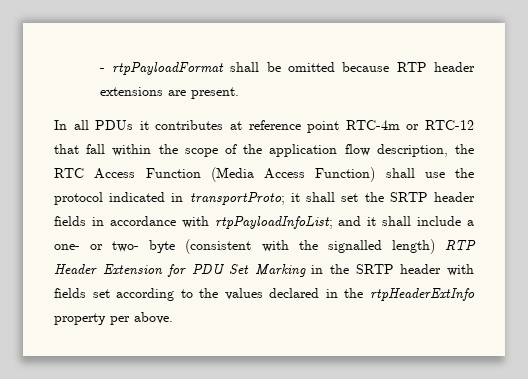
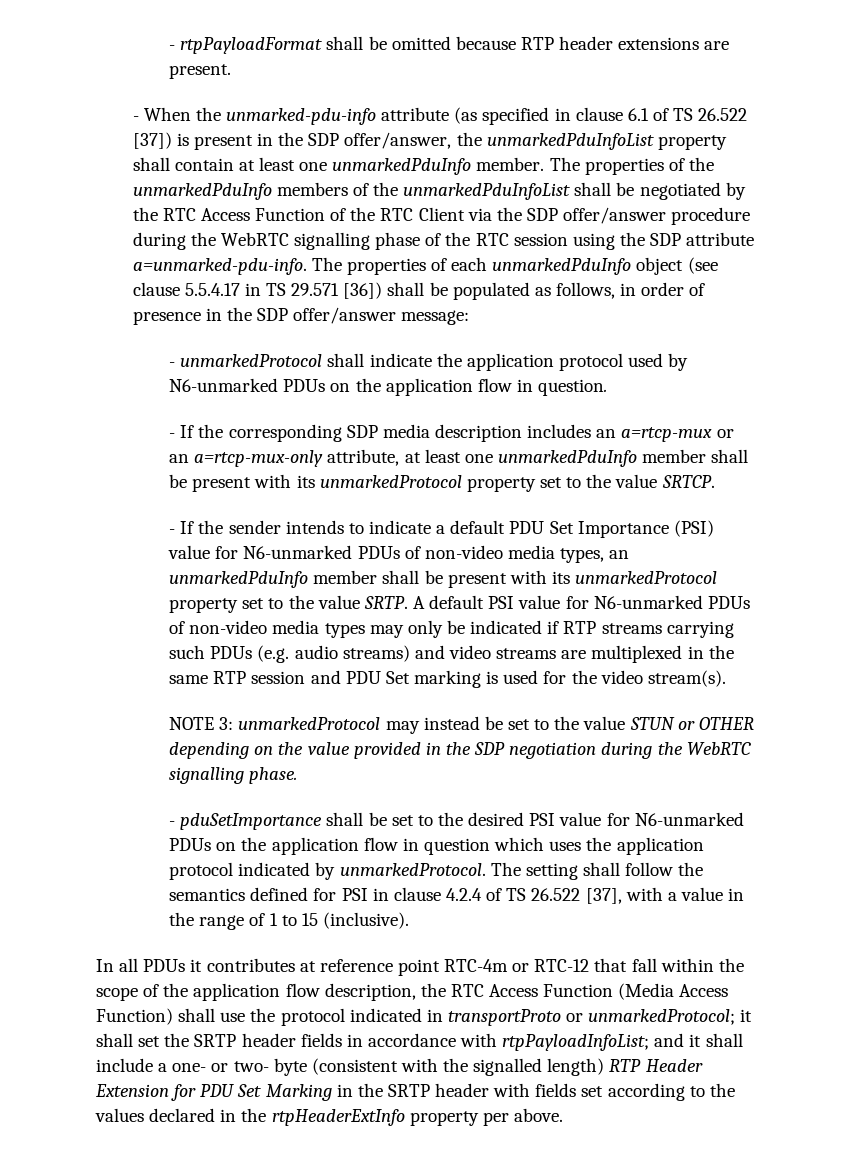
+ - When the unmarked-pdu-info attribute (as specified in clause 6.1 of TS 26.522 [37]) is present in the SDP offer/answer, the unmarkedPduInfoList property shall contain at least one unmarkedPduInfo member. The properties of the unmarkedPduInfo members of the unmarkedPduInfoList shall be negotiated by the RTC Access Function of the RTC Client via the SDP offer/answer procedure during the WebRTC signalling phase of the RTC session using the SDP attribute a=unmarked-pdu-info. The properties of each unmarkedPduInfo object (see clause 5.5.4.17 in TS 29.571 [36]) shall be populated as follows, in order of presence in the SDP offer/answer message:
+ - unmarkedProtocol shall indicate the application protocol used by N6-unmarked PDUs on the application flow in question.
+ - If the corresponding SDP media description includes an a=rtcp-mux or an a=rtcp-mux-only attribute, at least one unmarkedPduInfo member shall be present with its unmarkedProtocol property set to the value SRTCP.
+ - If the sender intends to indicate a default PDU Set Importance (PSI) value for N6-unmarked PDUs of non-video media types, an unmarkedPduInfo member shall be present with its unmarkedProtocol property set to the value SRTP. A default PSI value for N6-unmarked PDUs of non-video media types may only be indicated if RTP streams carrying such PDUs (e.g. audio streams) and video streams are multiplexed in the same RTP session and PDU Set marking is used for the video stream(s).
+ NOTE 3: unmarkedProtocol may instead be set to the value STUN or OTHER depending on the value provided in the SDP negotiation during the WebRTC signalling phase.
+ - pduSetImportance shall be set to the desired PSI value for N6-unmarked PDUs on the application flow in question which uses the application protocol indicated by unmarkedProtocol. The setting shall follow the semantics defined for PSI in clause 4.2.4 of TS 26.522 [37], with a value in the range of 1 to 15 (inclusive).
- In all PDUs it contributes at reference point RTC-4m or RTC-12 that fall within the scope of the application flow description, the RTC Access Function (Media Access Function) shall use the protocol indicated in transportProto;
+ In all PDUs it contributes at reference point RTC-4m or RTC-12 that fall within the scope of the application flow description, the RTC Access Function (Media Access Function) shall use the protocol indicated in transportProto or unmarkedProtocol;

